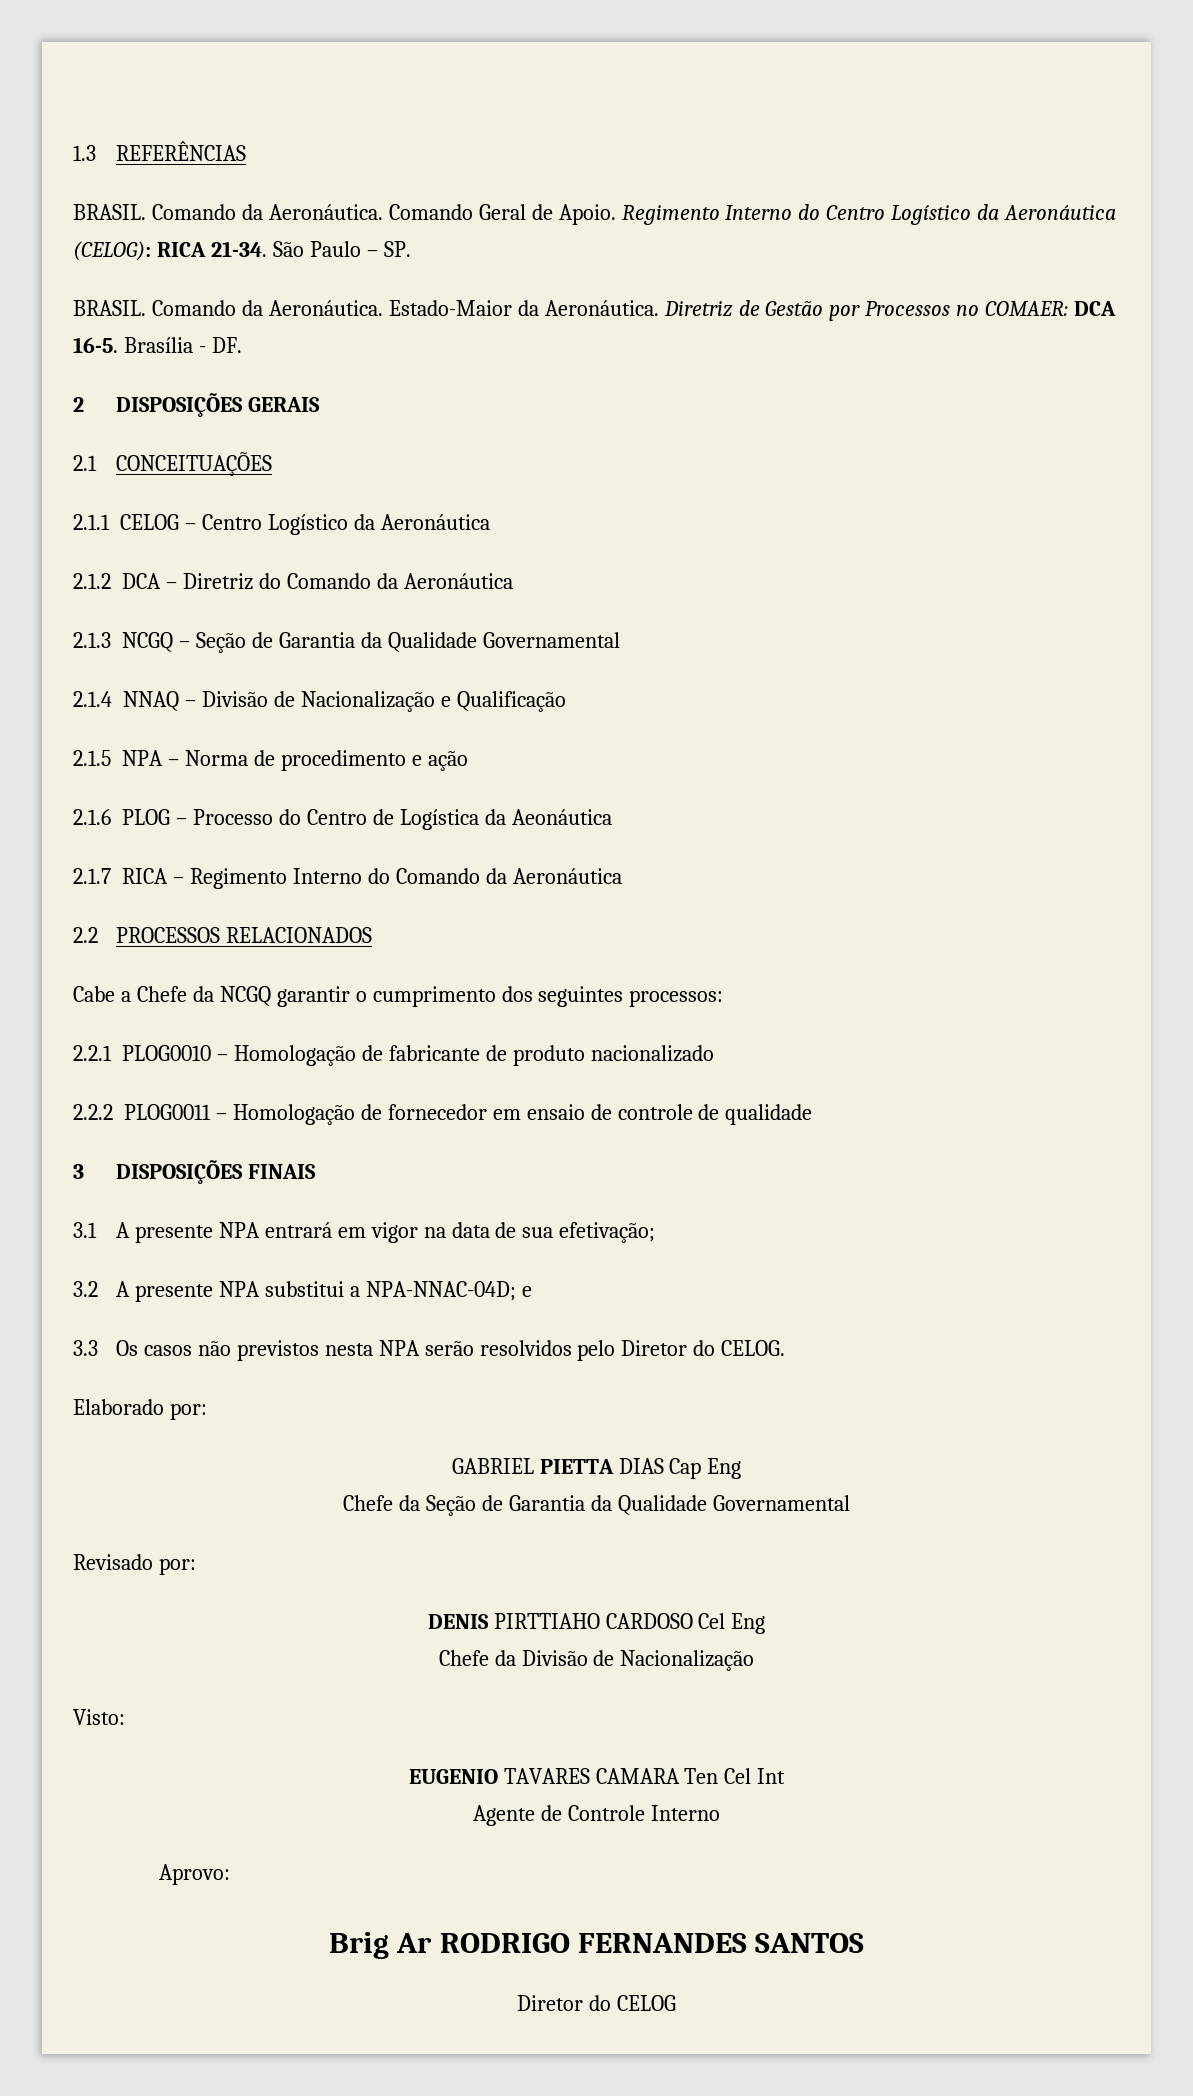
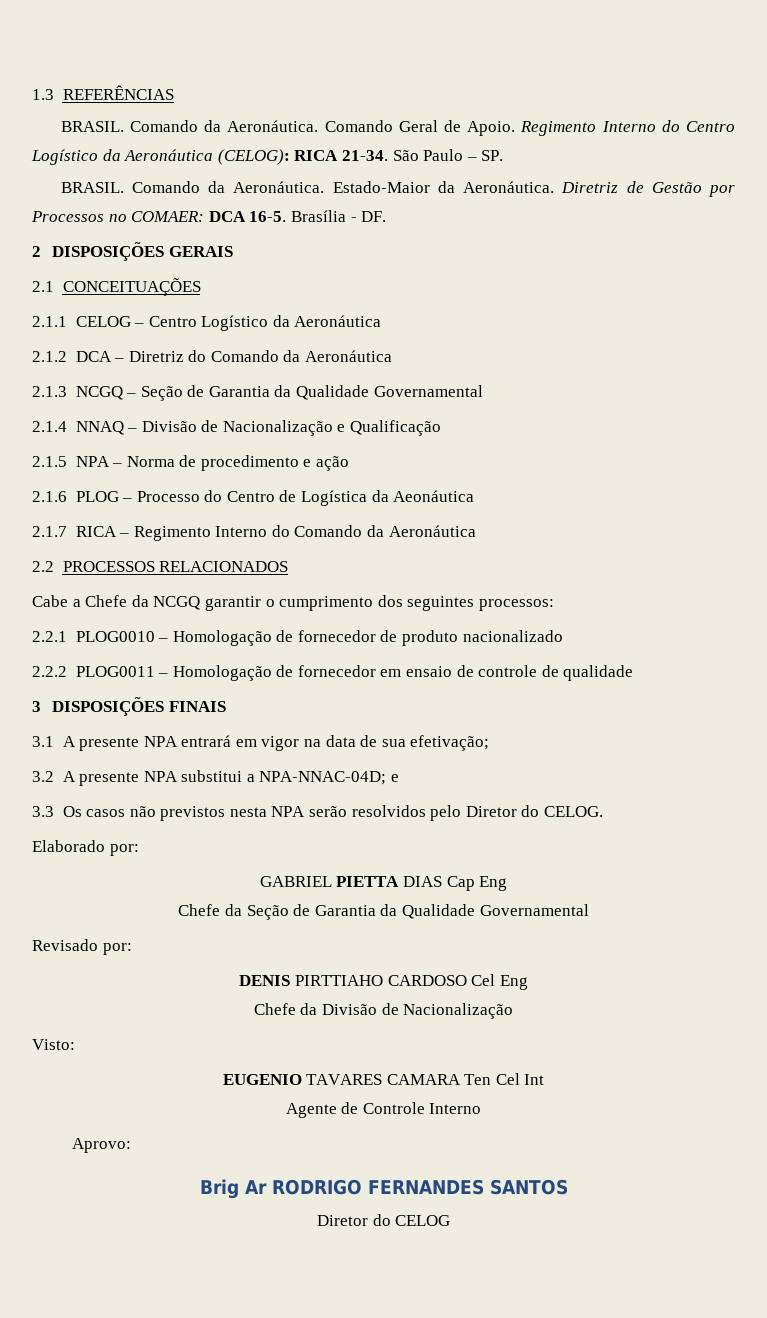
- 2.2.1 PLOG0010 – Homologação de fabricante de produto nacionalizado
+ 2.2.1 PLOG0010 – Homologação de fornecedor de produto nacionalizado

